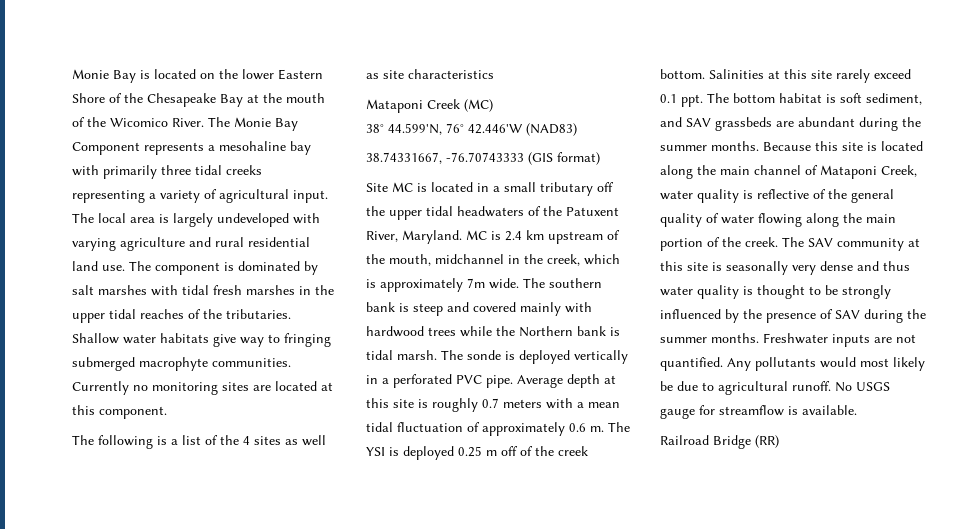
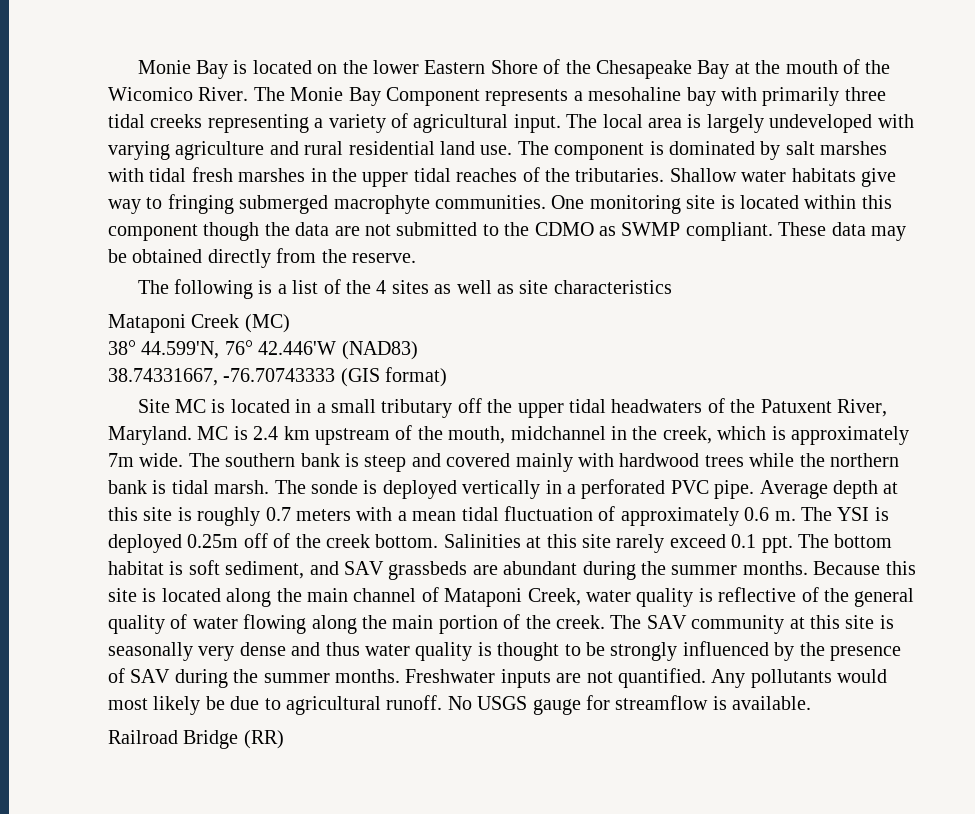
- Currently no monitoring sites are located at this component.
+ One monitoring site is located within this component though the data are not submitted to the CDMO as SWMP compliant. These data may be obtained directly from the reserve.
- The southern bank is steep and covered mainly with hardwood trees while the Northern bank is tidal marsh.
+ The southern bank is steep and covered mainly with hardwood trees while the northern bank is tidal marsh.
- The YSI is deployed 0.25 m off of the creek bottom.
+ The YSI is deployed 0.25m off of the creek bottom.

